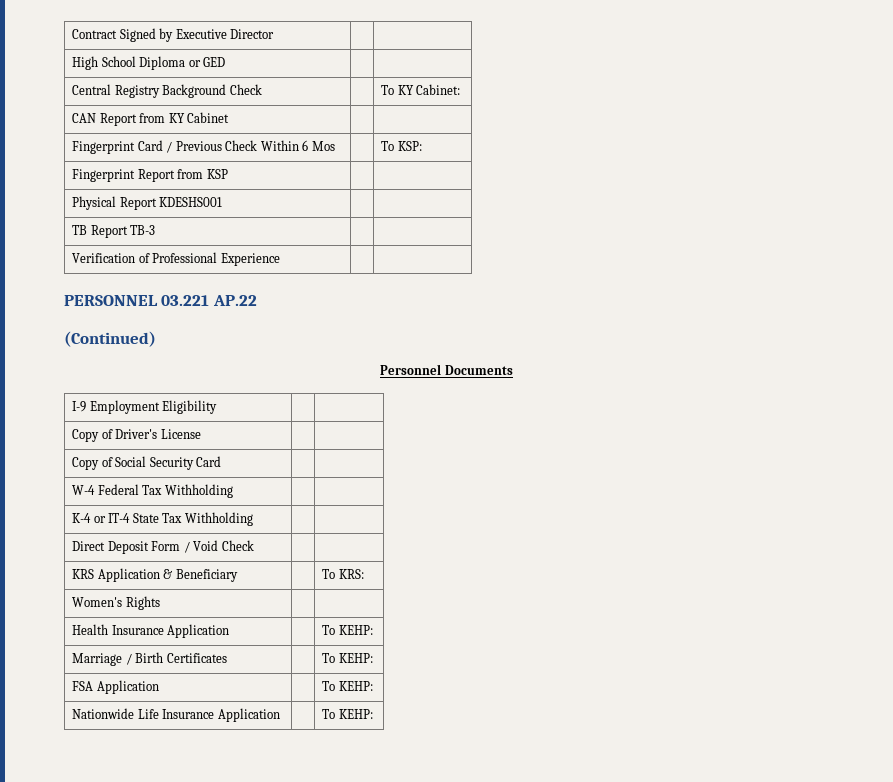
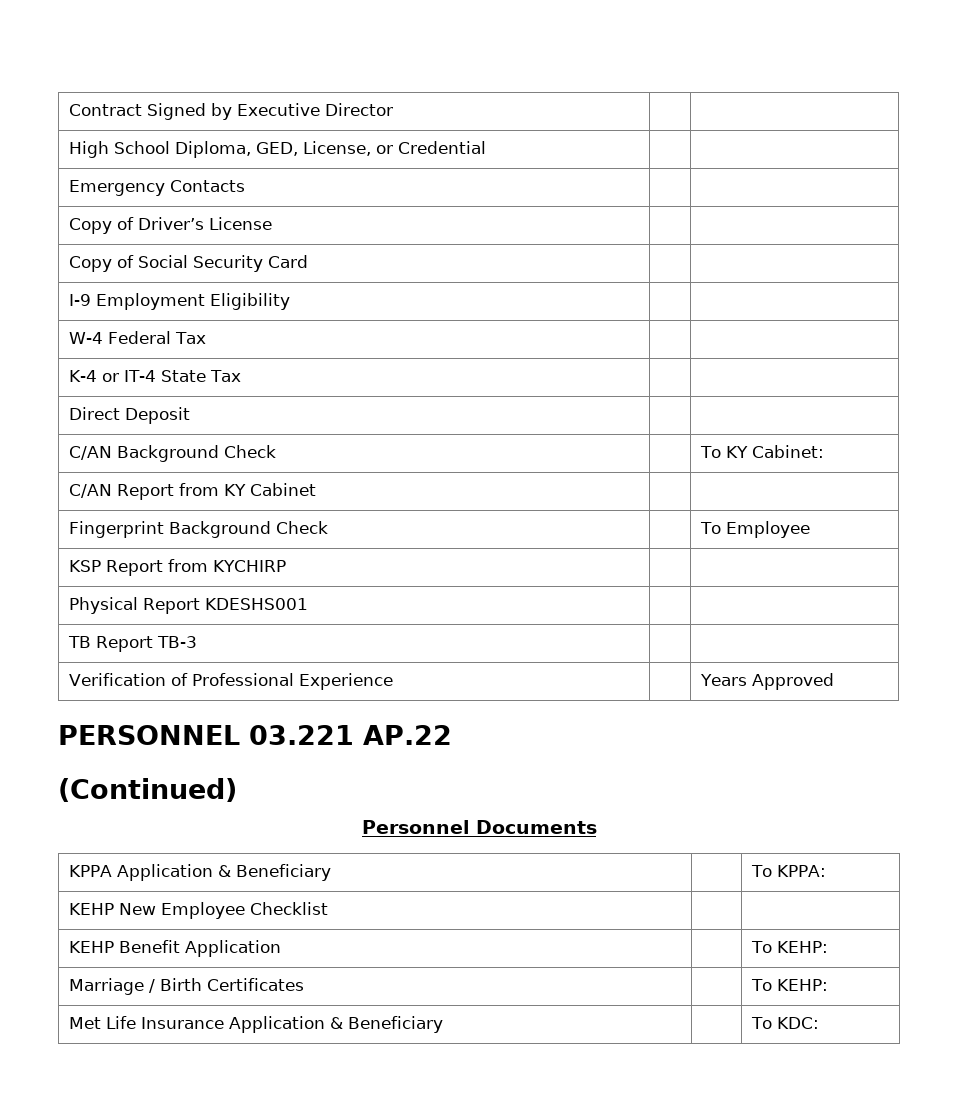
- High School Diploma or GED | |
- Central Registry Background Check | | To KY Cabinet:
+ High School Diploma, GED, License, or Credential | |
+ Emergency Contacts | |
+ Copy of Driver’s License | |
+ Copy of Social Security Card | |
+ I-9 Employment Eligibility | |
+ W-4 Federal Tax | |
+ K-4 or IT-4 State Tax | |
+ Direct Deposit | |
+ C/AN Background Check | | To KY Cabinet:
- CAN Report from KY Cabinet | |
+ C/AN Report from KY Cabinet | |
- Fingerprint Card / Previous Check Within 6 Mos | | To KSP:
- Fingerprint Report from KSP | |
+ Fingerprint Background Check | | To Employee
+ KSP Report from KYCHIRP | |
- Verification of Professional Experience | |
+ Verification of Professional Experience | | Years Approved
- I-9 Employment Eligibility | |
- Copy of Driver's License | |
- Copy of Social Security Card | |
- W-4 Federal Tax Withholding | |
- K-4 or IT-4 State Tax Withholding | |
- Direct Deposit Form / Void Check | |
- KRS Application & Beneficiary | | To KRS:
- Women's Rights | |
- Health Insurance Application | | To KEHP:
+ KPPA Application & Beneficiary | | To KPPA:
+ KEHP New Employee Checklist | |
+ KEHP Benefit Application | | To KEHP:
- FSA Application | | To KEHP:
- Nationwide Life Insurance Application | | To KEHP:
+ Met Life Insurance Application & Beneficiary | | To KDC:

